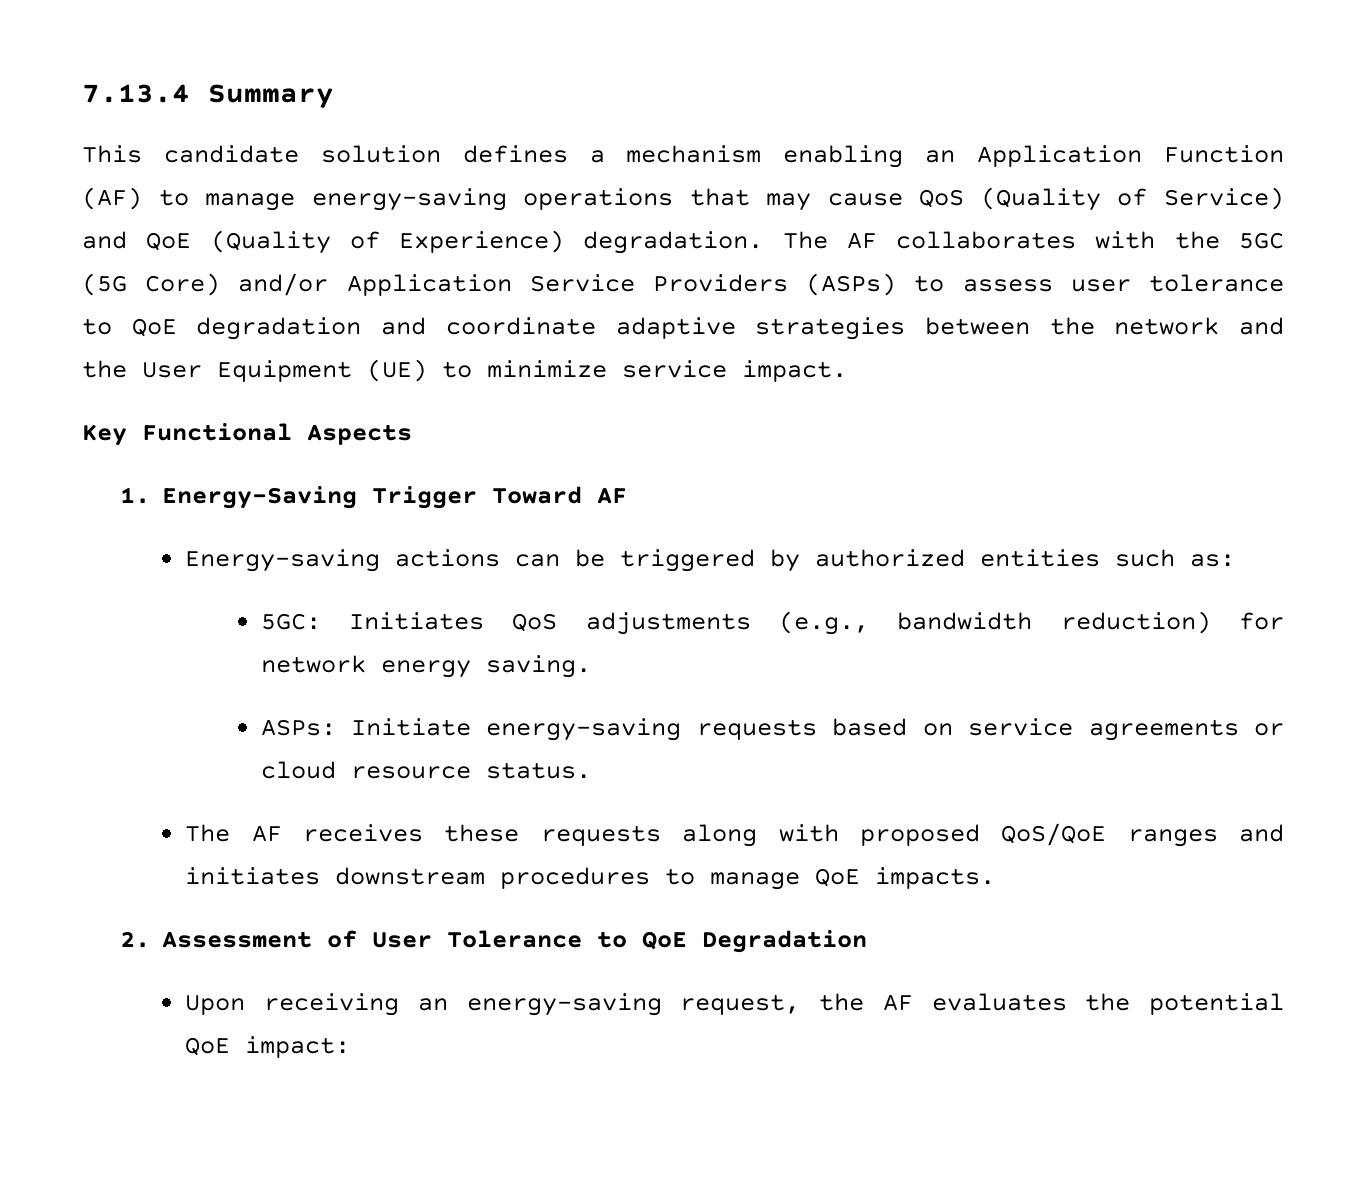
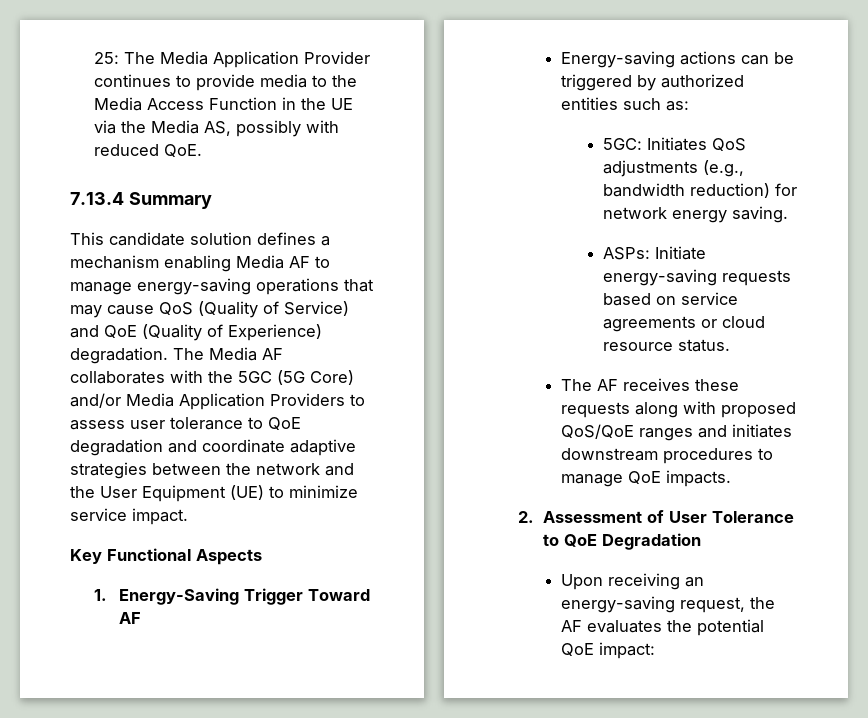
+ 25: The Media Application Provider continues to provide media to the Media Access Function in the UE via the Media AS, possibly with reduced QoE.
- This candidate solution defines a mechanism enabling an Application Function (AF) to manage energy-saving operations that may cause QoS (Quality of Service) and QoE (Quality of Experience) degradation.
+ This candidate solution defines a mechanism enabling Media AF to manage energy-saving operations that may cause QoS (Quality of Service) and QoE (Quality of Experience) degradation.
- The AF collaborates with the 5GC (5G Core) and/or Application Service Providers (ASPs) to assess user tolerance to QoE degradation and coordinate adaptive strategies between the network and the User Equipment (UE) to minimize service impact.
+ The Media AF collaborates with the 5GC (5G Core) and/or Media Application Providers to assess user tolerance to QoE degradation and coordinate adaptive strategies between the network and the User Equipment (UE) to minimize service impact.

